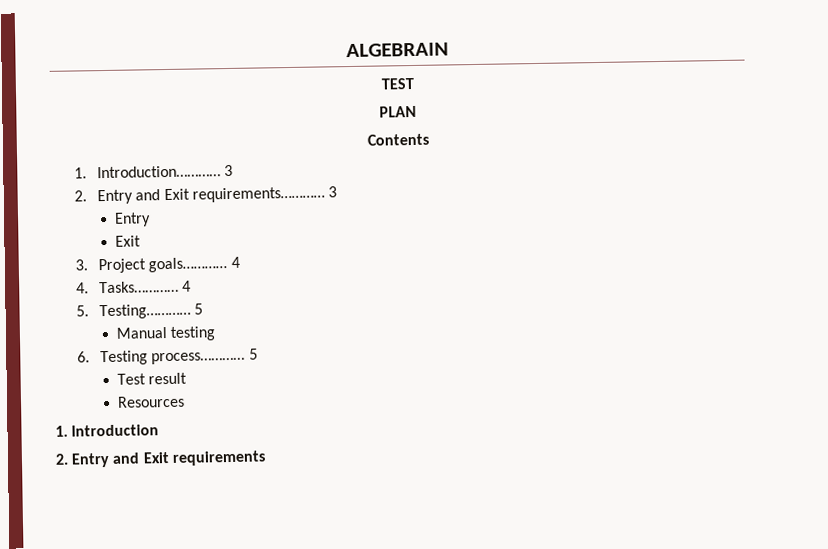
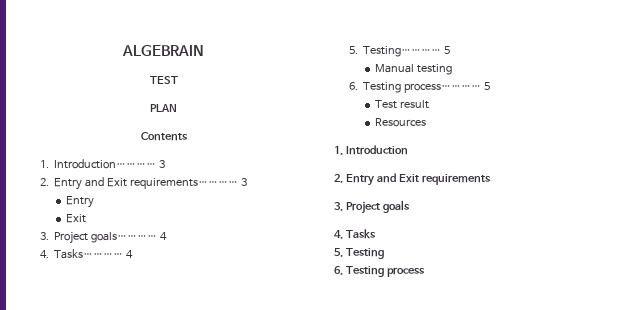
+ 3. Project goals
+ 4. Tasks
+ 5. Testing
+ 6. Testing process

